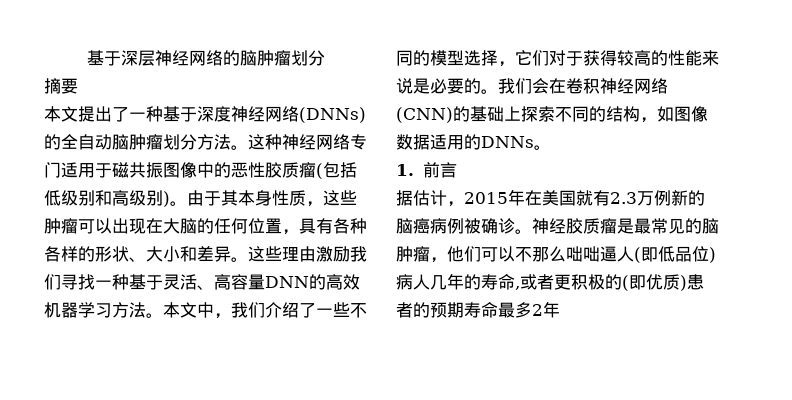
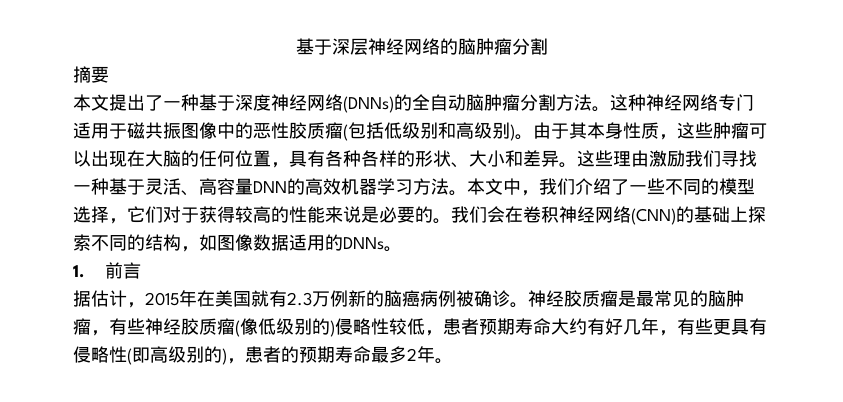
- 基于深层神经网络的脑肿瘤划分
+ 基于深层神经网络的脑肿瘤分割
- 本文提出了一种基于深度神经网络(DNNs)的全自动脑肿瘤划分方法。
+ 本文提出了一种基于深度神经网络(DNNs)的全自动脑肿瘤分割方法。
- 神经胶质瘤是最常见的脑肿瘤，他们可以不那么咄咄逼人(即低品位)病人几年的寿命,或者更积极的(即优质)患者的预期寿命最多2年
+ 神经胶质瘤是最常见的脑肿瘤，有些神经胶质瘤(像低级别的)侵略性较低，患者预期寿命大约有好几年，有些更具有侵略性(即高级别的)，患者的预期寿命最多2年。

